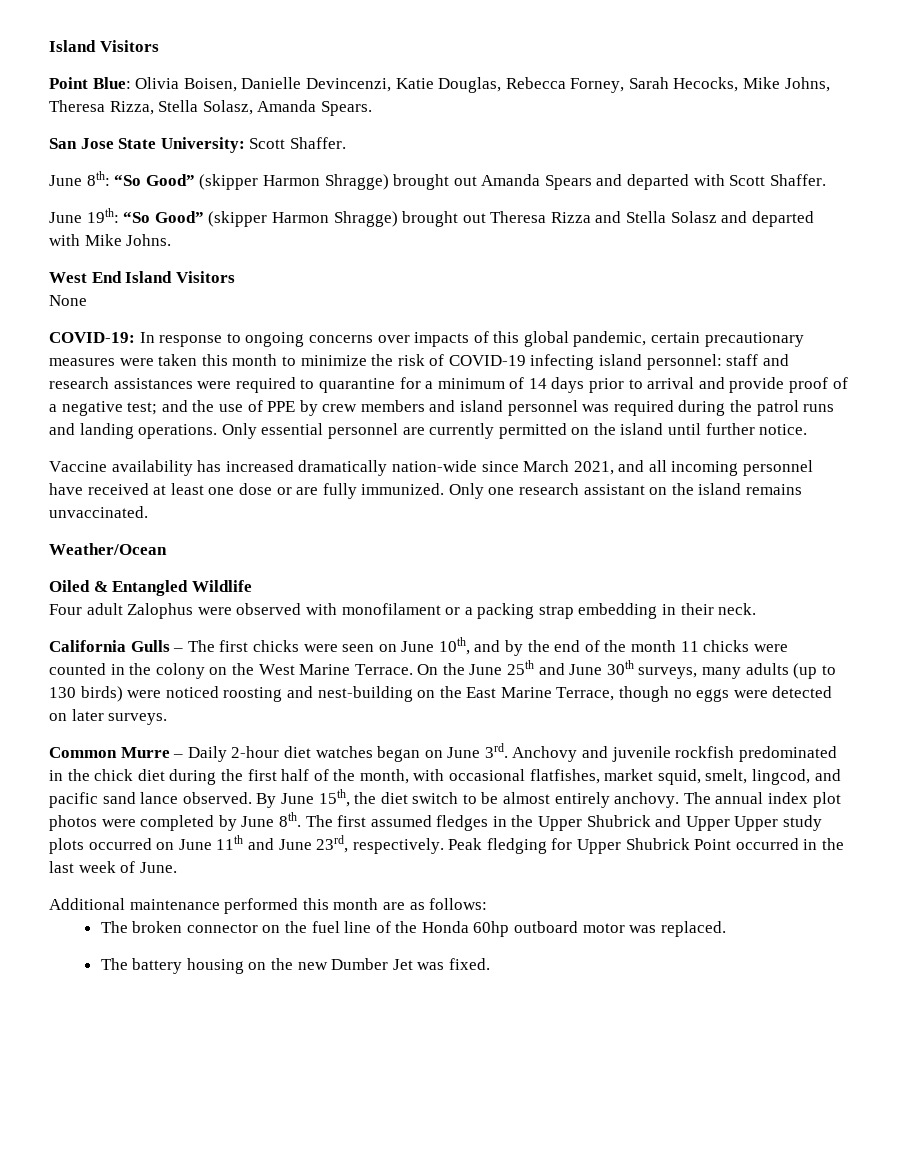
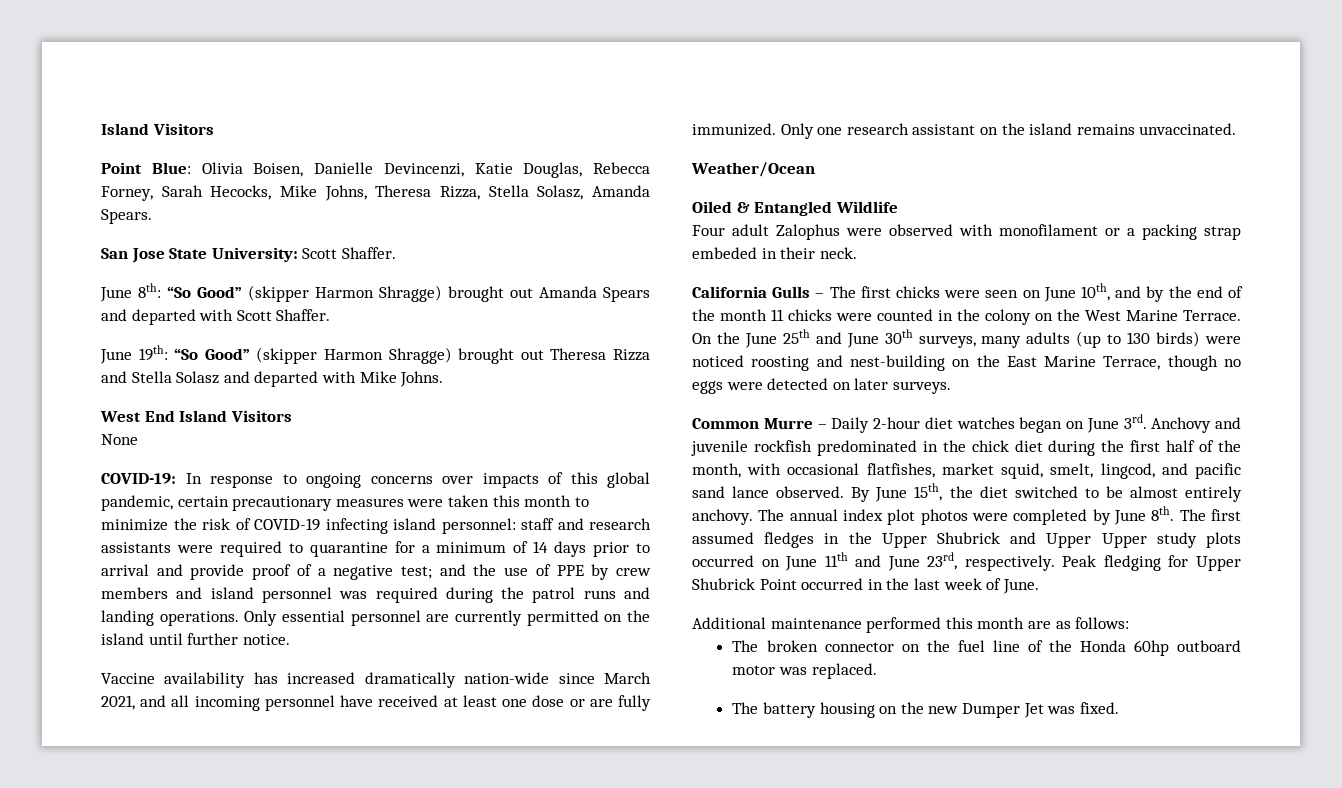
- staff and research assistances were required to quarantine for a minimum of 14 days prior to arrival and provide proof of a negative test;
+ staff and research assistants were required to quarantine for a minimum of 14 days prior to arrival and provide proof of a negative test;
- Four adult Zalophus were observed with monofilament or a packing strap embedding in their neck.
+ Four adult Zalophus were observed with monofilament or a packing strap embeded in their neck.
- By June 15th, the diet switch to be almost entirely anchovy.
+ By June 15th, the diet switched to be almost entirely anchovy.
- The battery housing on the new Dumber Jet was fixed.
+ The battery housing on the new Dumper Jet was fixed.

